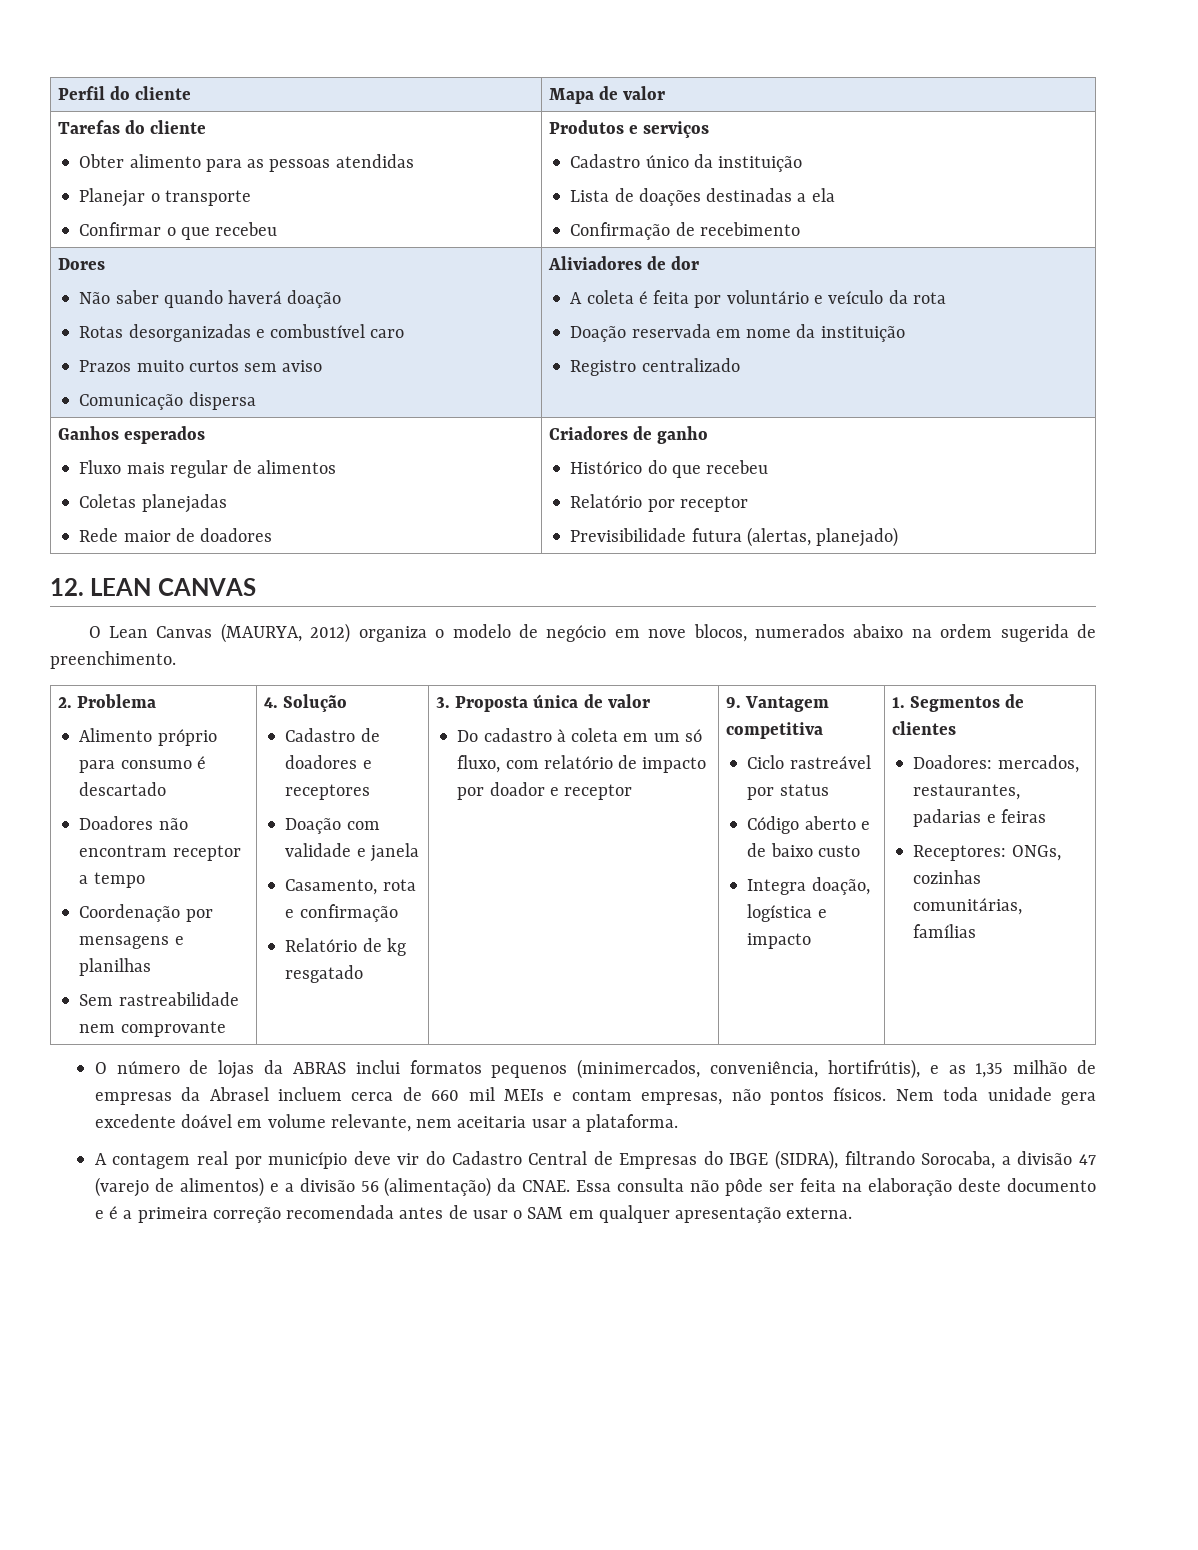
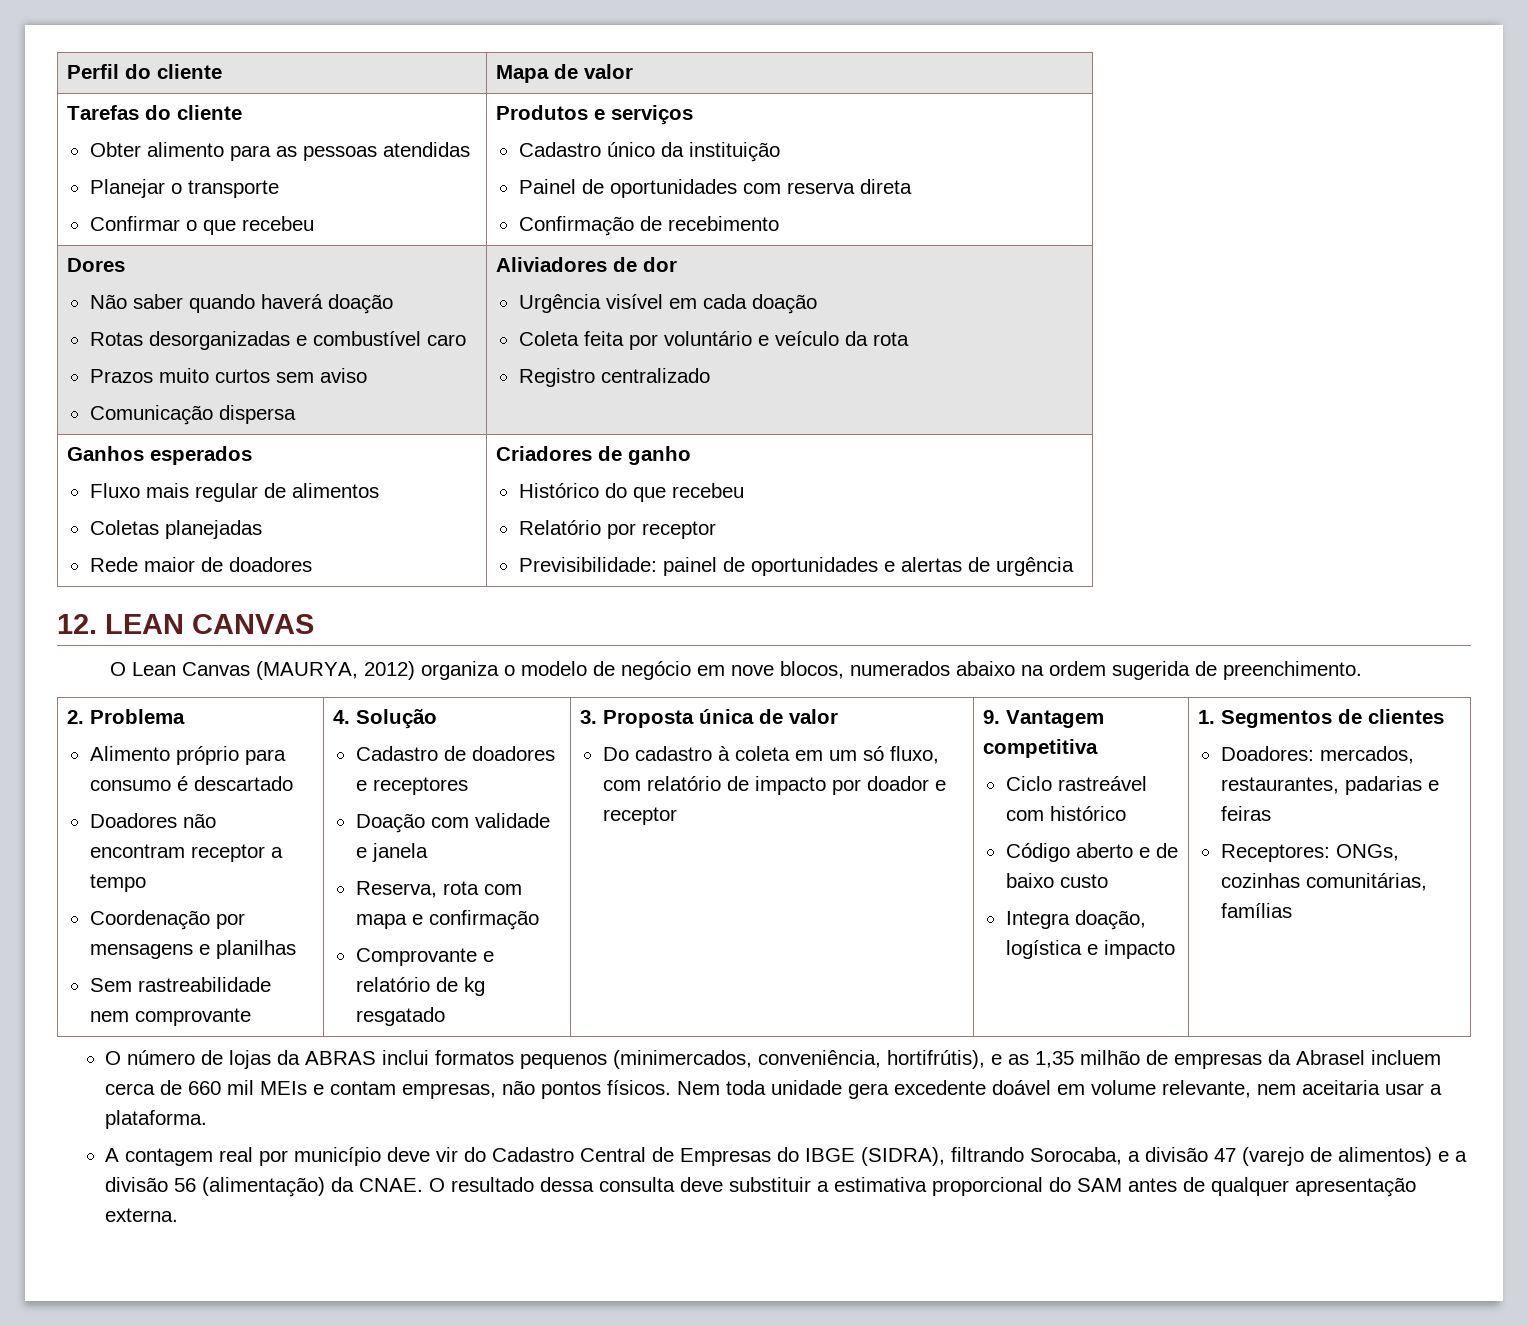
  Tarefas do cliente
  Obter alimento para as pessoas atendidas
  Planejar o transporte
  Confirmar o que recebeu | Produtos e serviços
  Cadastro único da instituição
- Lista de doações destinadas a ela
+ Painel de oportunidades com reserva direta
  Dores
  Não saber quando haverá doação
  Rotas desorganizadas e combustível caro
  Prazos muito curtos sem aviso
  Comunicação dispersa | Aliviadores de dor
- A coleta é feita por voluntário e veículo da rota
- Doação reservada em nome da instituição
+ Urgência visível em cada doação
+ Coleta feita por voluntário e veículo da rota
  Ganhos esperados
  Fluxo mais regular de alimentos
  Coletas planejadas
  Rede maior de doadores | Criadores de ganho
  Histórico do que recebeu
  Relatório por receptor
- Previsibilidade futura (alertas, planejado)
+ Previsibilidade: painel de oportunidades e alertas de urgência
- Casamento, rota e confirmação
+ Reserva, rota com mapa e confirmação
- Relatório de kg resgatado
+ Comprovante e relatório de kg resgatado
- Ciclo rastreável por status
+ Ciclo rastreável com histórico
- Essa consulta não pôde ser feita na elaboração deste documento e é a primeira correção recomendada antes de usar o SAM em qualquer apresentação externa.
+ O resultado dessa consulta deve substituir a estimativa proporcional do SAM antes de qualquer apresentação externa.

